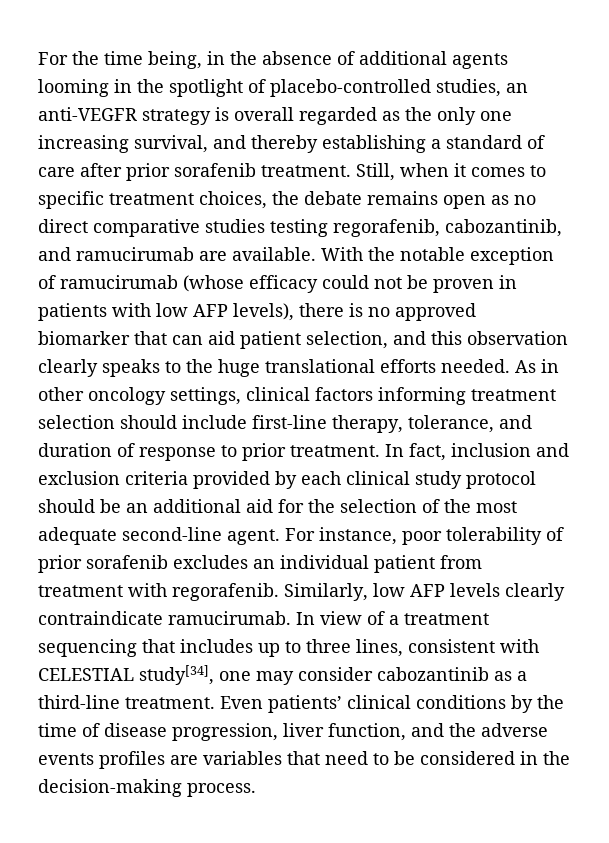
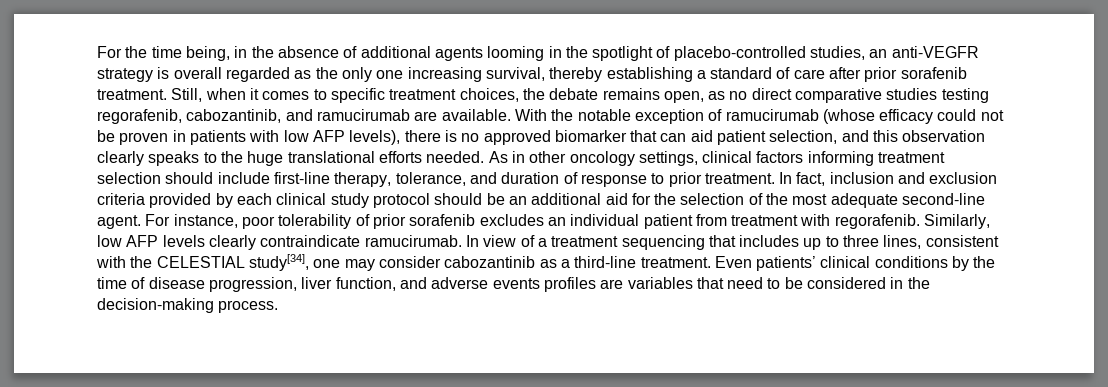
- For the time being, in the absence of additional agents looming in the spotlight of placebo-controlled studies, an anti-VEGFR strategy is overall regarded as the only one increasing survival, and thereby establishing a standard of care after prior sorafenib treatment.
+ For the time being, in the absence of additional agents looming in the spotlight of placebo-controlled studies, an anti-VEGFR strategy is overall regarded as the only one increasing survival, thereby establishing a standard of care after prior sorafenib treatment.
- Still, when it comes to specific treatment choices, the debate remains open as no direct comparative studies testing regorafenib, cabozantinib, and ramucirumab are available.
+ Still, when it comes to specific treatment choices, the debate remains open, as no direct comparative studies testing regorafenib, cabozantinib, and ramucirumab are available.
- In view of a treatment sequencing that includes up to three lines, consistent with CELESTIAL study[34], one may consider cabozantinib as a third-line treatment.
+ In view of a treatment sequencing that includes up to three lines, consistent with the CELESTIAL study[34], one may consider cabozantinib as a third-line treatment.
- Even patients’ clinical conditions by the time of disease progression, liver function, and the adverse events profiles are variables that need to be considered in the decision-making process.
+ Even patients’ clinical conditions by the time of disease progression, liver function, and adverse events profiles are variables that need to be considered in the decision-making process.

